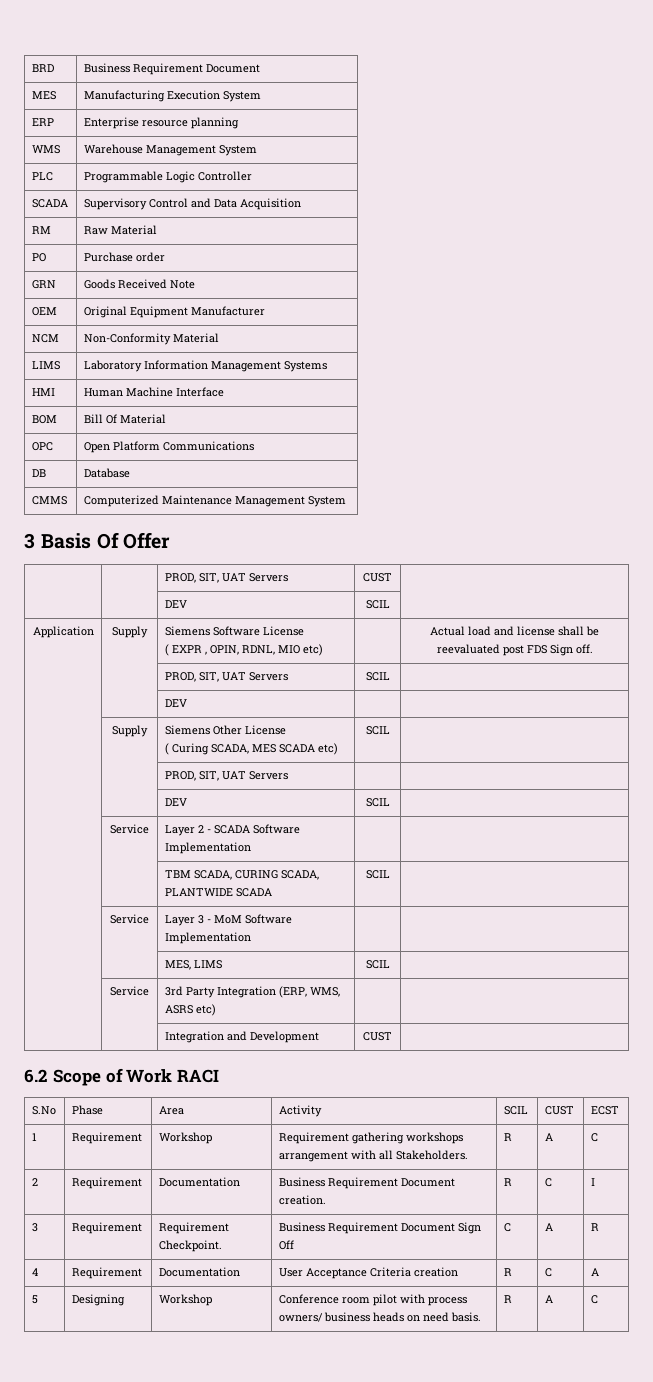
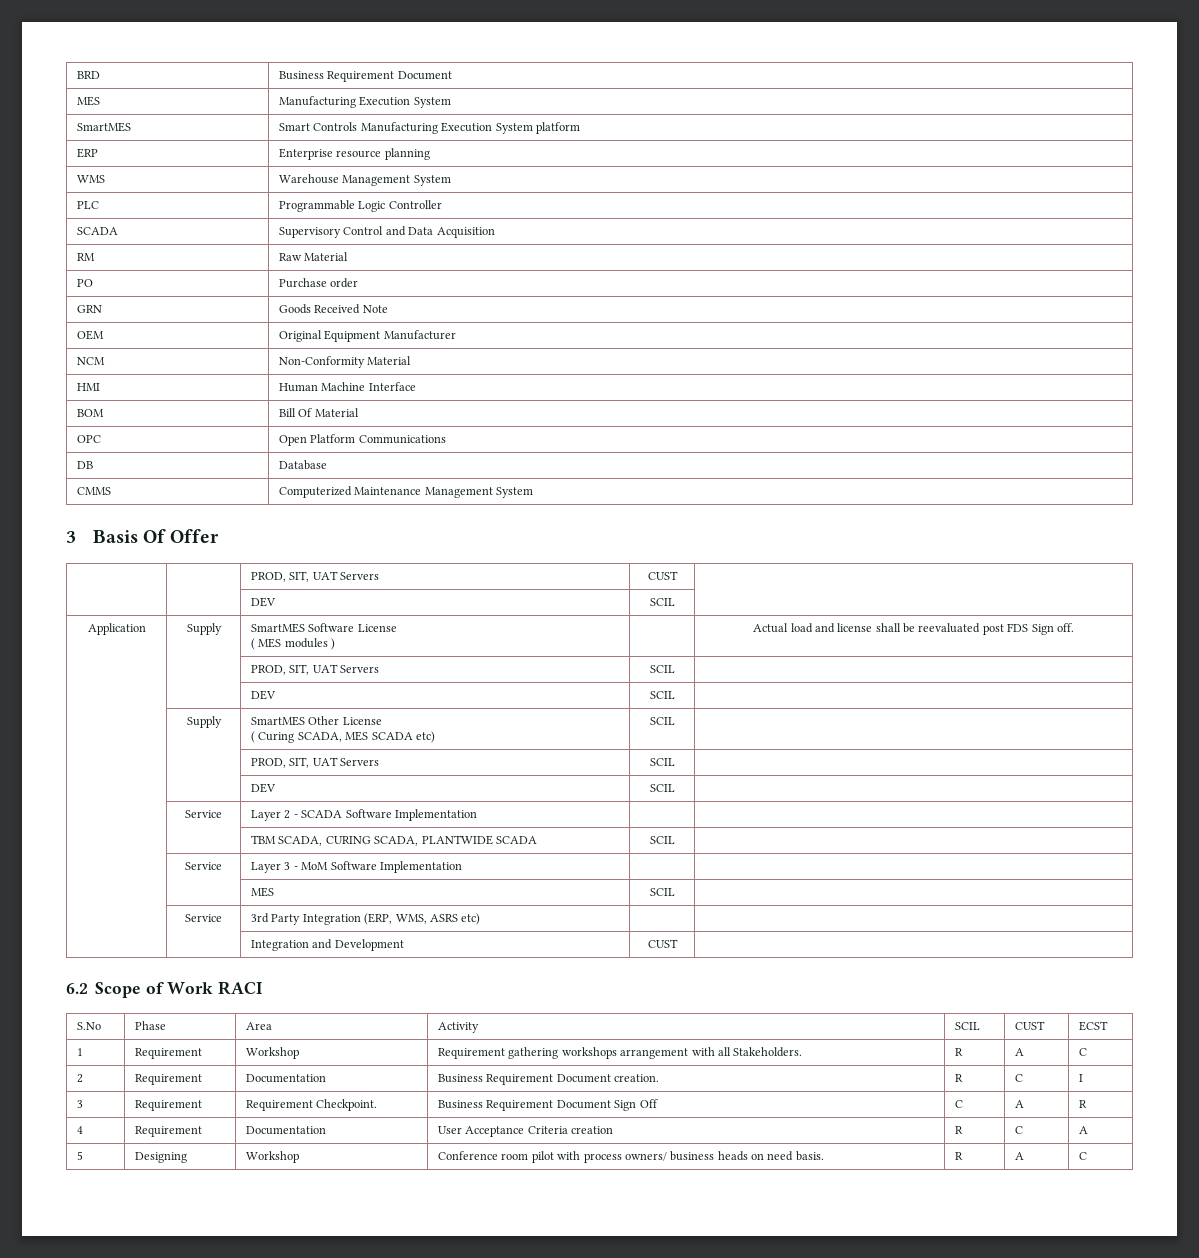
+ SmartMES | Smart Controls Manufacturing Execution System platform
- LIMS | Laboratory Information Management Systems
- Application | Supply | Siemens Software License
- ( EXPR , OPIN, RDNL, MIO etc) | | Actual load and license shall be reevaluated post FDS Sign off.
+ Application | Supply | SmartMES Software License
+ ( MES modules ) | | Actual load and license shall be reevaluated post FDS Sign off.
  | | PROD, SIT, UAT Servers | SCIL |
- | | DEV | |
- | Supply | Siemens Other License
+ | | DEV | SCIL |
+ | Supply | SmartMES Other License
  ( Curing SCADA, MES SCADA etc) | SCIL |
- | | PROD, SIT, UAT Servers | |
+ | | PROD, SIT, UAT Servers | SCIL |
- | | MES, LIMS | SCIL |
+ | | MES | SCIL |

